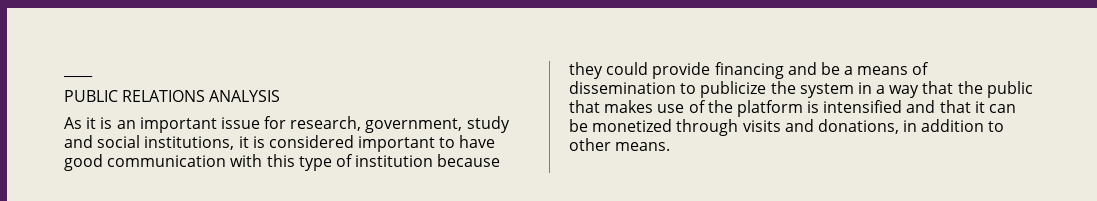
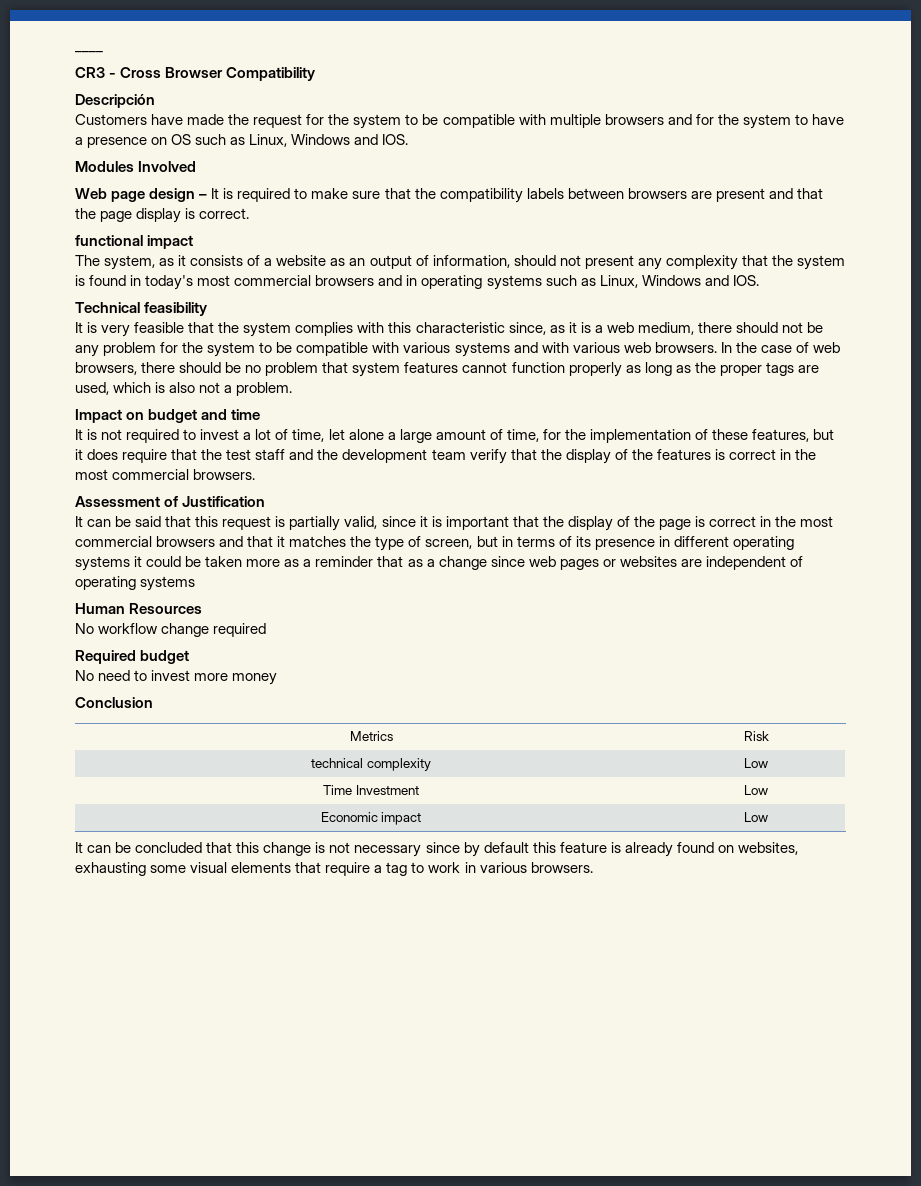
- PUBLIC RELATIONS ANALYSIS
- As it is an important issue for research, government, study and social institutions, it is considered important to have good communication with this type of institution because they could provide financing and be a means of dissemination to publicize the system in a way that the public that makes use of the platform is intensified and that it can be monetized through visits and donations, in addition to other means.
+ CR3 - Cross Browser Compatibility
+ Descripción
+ Customers have made the request for the system to be compatible with multiple browsers and for the system to have a presence on OS such as Linux, Windows and IOS.
+ Modules Involved
+ Web page design – It is required to make sure that the compatibility labels between browsers are present and that the page display is correct.
+ functional impact
+ The system, as it consists of a website as an output of information, should not present any complexity that the system is found in today's most commercial browsers and in operating systems such as Linux, Windows and IOS.
+ Technical feasibility
+ It is very feasible that the system complies with this characteristic since, as it is a web medium, there should not be any problem for the system to be compatible with various systems and with various web browsers. In the case of web browsers, there should be no problem that system features cannot function properly as long as the proper tags are used, which is also not a problem.
+ Impact on budget and time
+ It is not required to invest a lot of time, let alone a large amount of time, for the implementation of these features, but it does require that the test staff and the development team verify that the display of the features is correct in the most commercial browsers.
+ Assessment of Justification
+ It can be said that this request is partially valid, since it is important that the display of the page is correct in the most commercial browsers and that it matches the type of screen, but in terms of its presence in different operating systems it could be taken more as a reminder that as a change since web pages or websites are independent of operating systems
+ Human Resources
+ No workflow change required
+ Required budget
+ No need to invest more money
+ Conclusion
+ Metrics | Risk
+ technical complexity | Low
+ Time Investment | Low
+ Economic impact | Low
+ It can be concluded that this change is not necessary since by default this feature is already found on websites, exhausting some visual elements that require a tag to work in various browsers.

